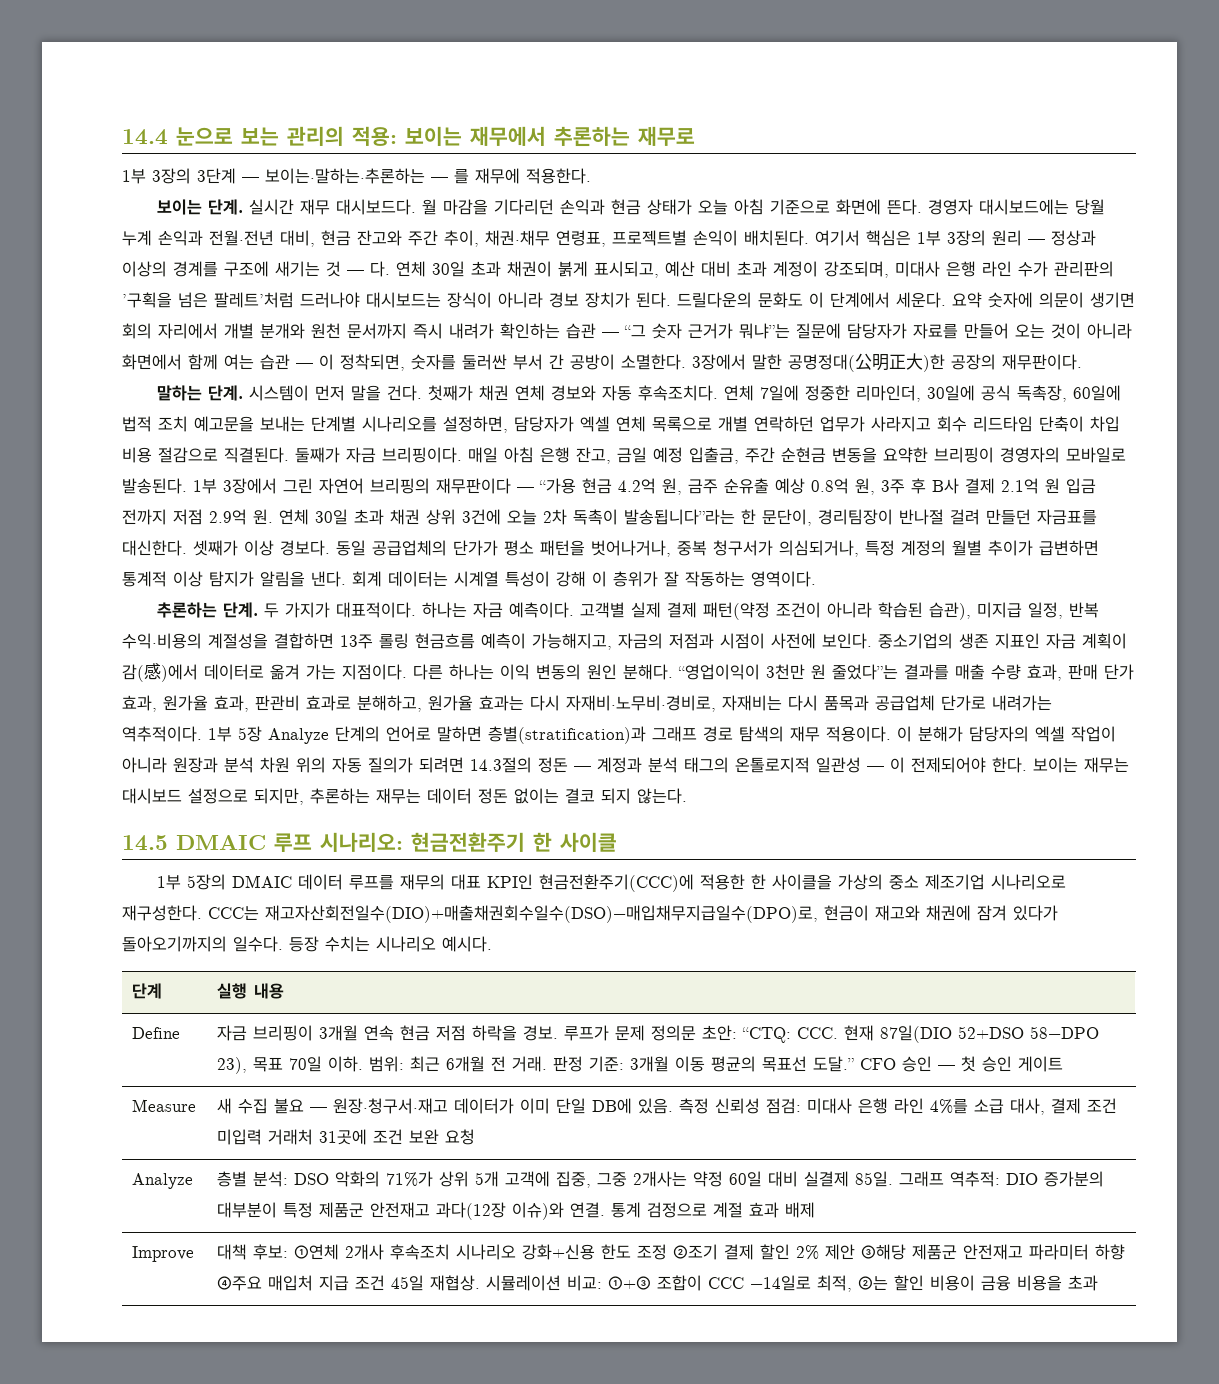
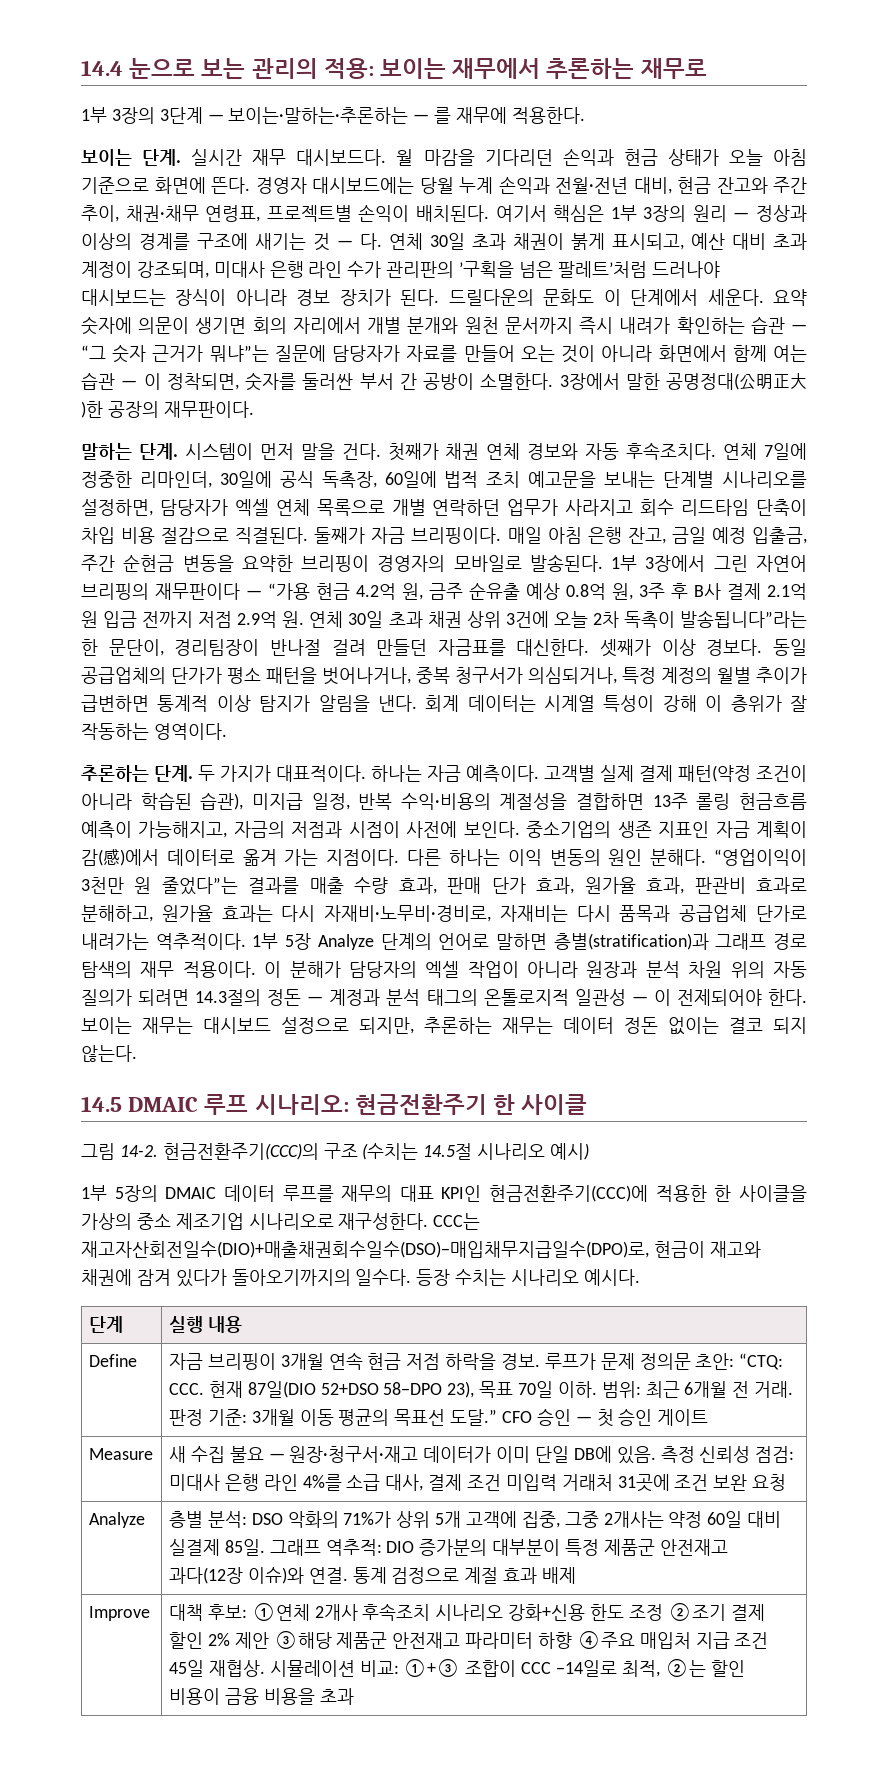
+ 그림 14-2. 현금전환주기(CCC)의 구조 (수치는 14.5절 시나리오 예시)

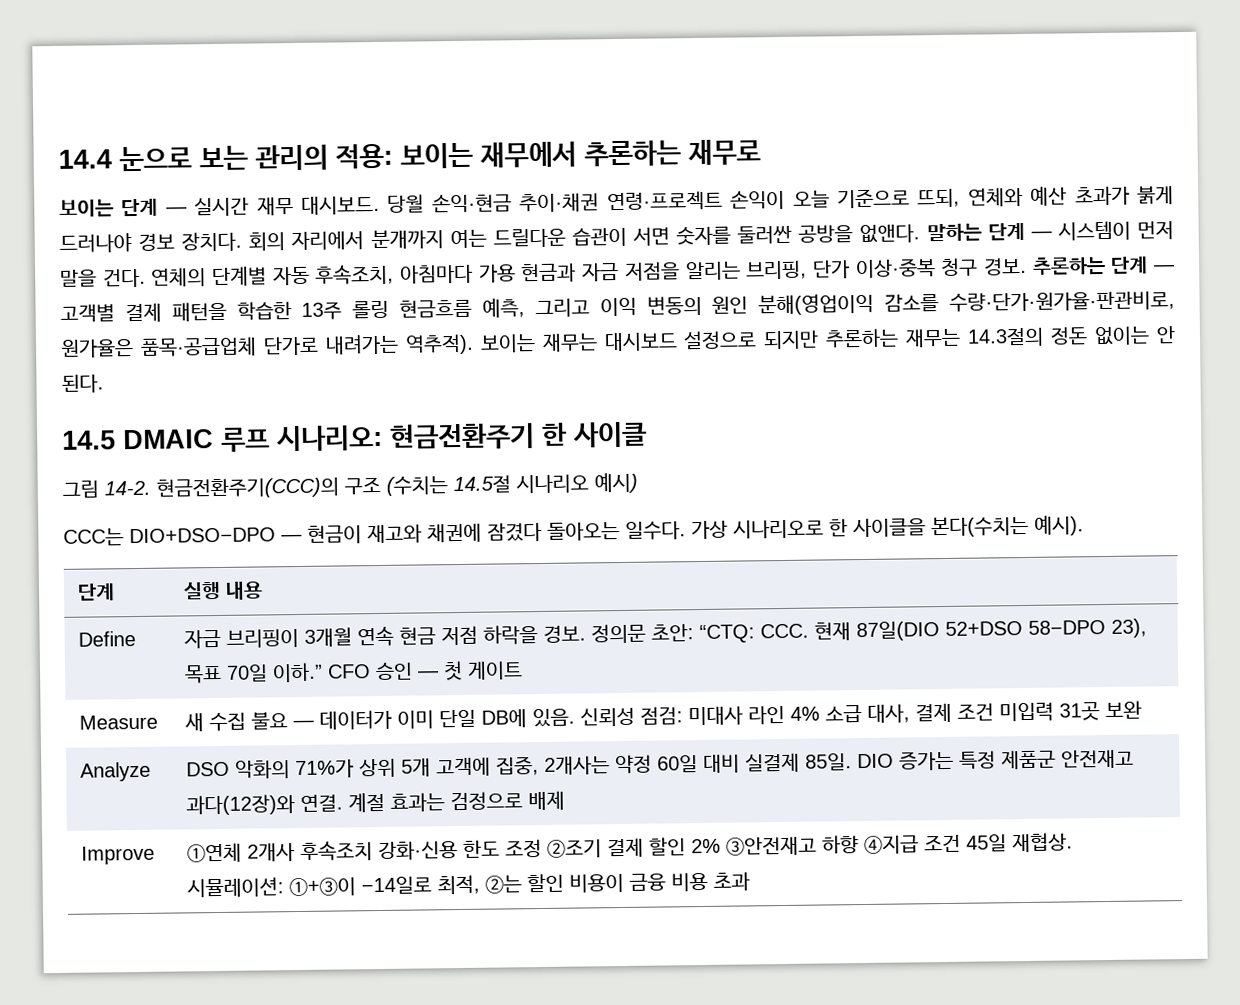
- 1부 3장의 3단계 — 보이는·말하는·추론하는 — 를 재무에 적용한다.
- 보이는 단계. 실시간 재무 대시보드다. 월 마감을 기다리던 손익과 현금 상태가 오늘 아침 기준으로 화면에 뜬다. 경영자 대시보드에는 당월 누계 손익과 전월·전년 대비, 현금 잔고와 주간 추이, 채권·채무 연령표, 프로젝트별 손익이 배치된다. 여기서 핵심은 1부 3장의 원리 — 정상과 이상의 경계를 구조에 새기는 것 — 다. 연체 30일 초과 채권이 붉게 표시되고, 예산 대비 초과 계정이 강조되며, 미대사 은행 라인 수가 관리판의 ’구획을 넘은 팔레트’처럼 드러나야 대시보드는 장식이 아니라 경보 장치가 된다. 드릴다운의 문화도 이 단계에서 세운다. 요약 숫자에 의문이 생기면 회의 자리에서 개별 분개와 원천 문서까지 즉시 내려가 확인하는 습관 — “그 숫자 근거가 뭐냐”는 질문에 담당자가 자료를 만들어 오는 것이 아니라 화면에서 함께 여는 습관 — 이 정착되면, 숫자를 둘러싼 부서 간 공방이 소멸한다. 3장에서 말한 공명정대(公明正大)한 공장의 재무판이다.
- 말하는 단계. 시스템이 먼저 말을 건다. 첫째가 채권 연체 경보와 자동 후속조치다. 연체 7일에 정중한 리마인더, 30일에 공식 독촉장, 60일에 법적 조치 예고문을 보내는 단계별 시나리오를 설정하면, 담당자가 엑셀 연체 목록으로 개별 연락하던 업무가 사라지고 회수 리드타임 단축이 차입 비용 절감으로 직결된다. 둘째가 자금 브리핑이다. 매일 아침 은행 잔고, 금일 예정 입출금, 주간 순현금 변동을 요약한 브리핑이 경영자의 모바일로 발송된다. 1부 3장에서 그린 자연어 브리핑의 재무판이다 — “가용 현금 4.2억 원, 금주 순유출 예상 0.8억 원, 3주 후 B사 결제 2.1억 원 입금 전까지 저점 2.9억 원. 연체 30일 초과 채권 상위 3건에 오늘 2차 독촉이 발송됩니다”라는 한 문단이, 경리팀장이 반나절 걸려 만들던 자금표를 대신한다. 셋째가 이상 경보다. 동일 공급업체의 단가가 평소 패턴을 벗어나거나, 중복 청구서가 의심되거나, 특정 계정의 월별 추이가 급변하면 통계적 이상 탐지가 알림을 낸다. 회계 데이터는 시계열 특성이 강해 이 층위가 잘 작동하는 영역이다.
- 추론하는 단계. 두 가지가 대표적이다. 하나는 자금 예측이다. 고객별 실제 결제 패턴(약정 조건이 아니라 학습된 습관), 미지급 일정, 반복 수익·비용의 계절성을 결합하면 13주 롤링 현금흐름 예측이 가능해지고, 자금의 저점과 시점이 사전에 보인다. 중소기업의 생존 지표인 자금 계획이 감(感)에서 데이터로 옮겨 가는 지점이다. 다른 하나는 이익 변동의 원인 분해다. “영업이익이 3천만 원 줄었다”는 결과를 매출 수량 효과, 판매 단가 효과, 원가율 효과, 판관비 효과로 분해하고, 원가율 효과는 다시 자재비·노무비·경비로, 자재비는 다시 품목과 공급업체 단가로 내려가는 역추적이다. 1부 5장 Analyze 단계의 언어로 말하면 층별(stratification)과 그래프 경로 탐색의 재무 적용이다. 이 분해가 담당자의 엑셀 작업이 아니라 원장과 분석 차원 위의 자동 질의가 되려면 14.3절의 정돈 — 계정과 분석 태그의 온톨로지적 일관성 — 이 전제되어야 한다.
+ 보이는 단계 — 실시간 재무 대시보드. 당월 손익·현금 추이·채권 연령·프로젝트 손익이 오늘 기준으로 뜨되, 연체와 예산 초과가 붉게 드러나야 경보 장치다. 회의 자리에서 분개까지 여는 드릴다운 습관이 서면 숫자를 둘러싼 공방을 없앤다. 말하는 단계 — 시스템이 먼저 말을 건다. 연체의 단계별 자동 후속조치, 아침마다 가용 현금과 자금 저점을 알리는 브리핑, 단가 이상·중복 청구 경보. 추론하는 단계 — 고객별 결제 패턴을 학습한 13주 롤링 현금흐름 예측, 그리고 이익 변동의 원인 분해(영업이익 감소를 수량·단가·원가율·판관비로, 원가율은 품목·공급업체 단가로 내려가는 역추적).
- 보이는 재무는 대시보드 설정으로 되지만, 추론하는 재무는 데이터 정돈 없이는 결코 되지 않는다.
+ 보이는 재무는 대시보드 설정으로 되지만 추론하는 재무는 14.3절의 정돈 없이는 안 된다.
- 1부 5장의 DMAIC 데이터 루프를 재무의 대표 KPI인 현금전환주기(CCC)에 적용한 한 사이클을 가상의 중소 제조기업 시나리오로 재구성한다. CCC는 재고자산회전일수(DIO)+매출채권회수일수(DSO)−매입채무지급일수(DPO)로, 현금이 재고와 채권에 잠겨 있다가 돌아오기까지의 일수다. 등장 수치는 시나리오 예시다.
+ CCC는 DIO+DSO−DPO — 현금이 재고와 채권에 잠겼다 돌아오는 일수다. 가상 시나리오로 한 사이클을 본다(수치는 예시).
- 루프가 문제 정의문 초안: “CTQ: CCC. 현재 87일(DIO 52+DSO 58−DPO 23), 목표 70일 이하. 범위: 최근 6개월 전 거래. 판정 기준: 3개월 이동 평균의 목표선 도달.”
+ 정의문 초안: “CTQ: CCC. 현재 87일(DIO 52+DSO 58−DPO 23), 목표 70일 이하.”
- CFO 승인 — 첫 승인 게이트
+ CFO 승인 — 첫 게이트
- Measure | 새 수집 불요 — 원장·청구서·재고 데이터가 이미 단일 DB에 있음. 측정 신뢰성 점검: 미대사 은행 라인 4%를 소급 대사, 결제 조건 미입력 거래처 31곳에 조건 보완 요청
+ Measure | 새 수집 불요 — 데이터가 이미 단일 DB에 있음. 신뢰성 점검: 미대사 라인 4% 소급 대사, 결제 조건 미입력 31곳 보완
- Analyze | 층별 분석: DSO 악화의 71%가 상위 5개 고객에 집중, 그중 2개사는 약정 60일 대비 실결제 85일. 그래프 역추적: DIO 증가분의 대부분이 특정 제품군 안전재고 과다(12장 이슈)와 연결. 통계 검정으로 계절 효과 배제
+ Analyze | DSO 악화의 71%가 상위 5개 고객에 집중, 2개사는 약정 60일 대비 실결제 85일. DIO 증가는 특정 제품군 안전재고 과다(12장)와 연결. 계절 효과는 검정으로 배제
- Improve | 대책 후보: ①연체 2개사 후속조치 시나리오 강화+신용 한도 조정 ②조기 결제 할인 2% 제안 ③해당 제품군 안전재고 파라미터 하향 ④주요 매입처 지급 조건 45일 재협상. 시뮬레이션 비교: ①+③ 조합이 CCC −14일로 최적, ②는 할인 비용이 금융 비용을 초과
+ Improve | ①연체 2개사 후속조치 강화·신용 한도 조정 ②조기 결제 할인 2% ③안전재고 하향 ④지급 조건 45일 재협상. 시뮬레이션: ①+③이 −14일로 최적, ②는 할인 비용이 금융 비용 초과

